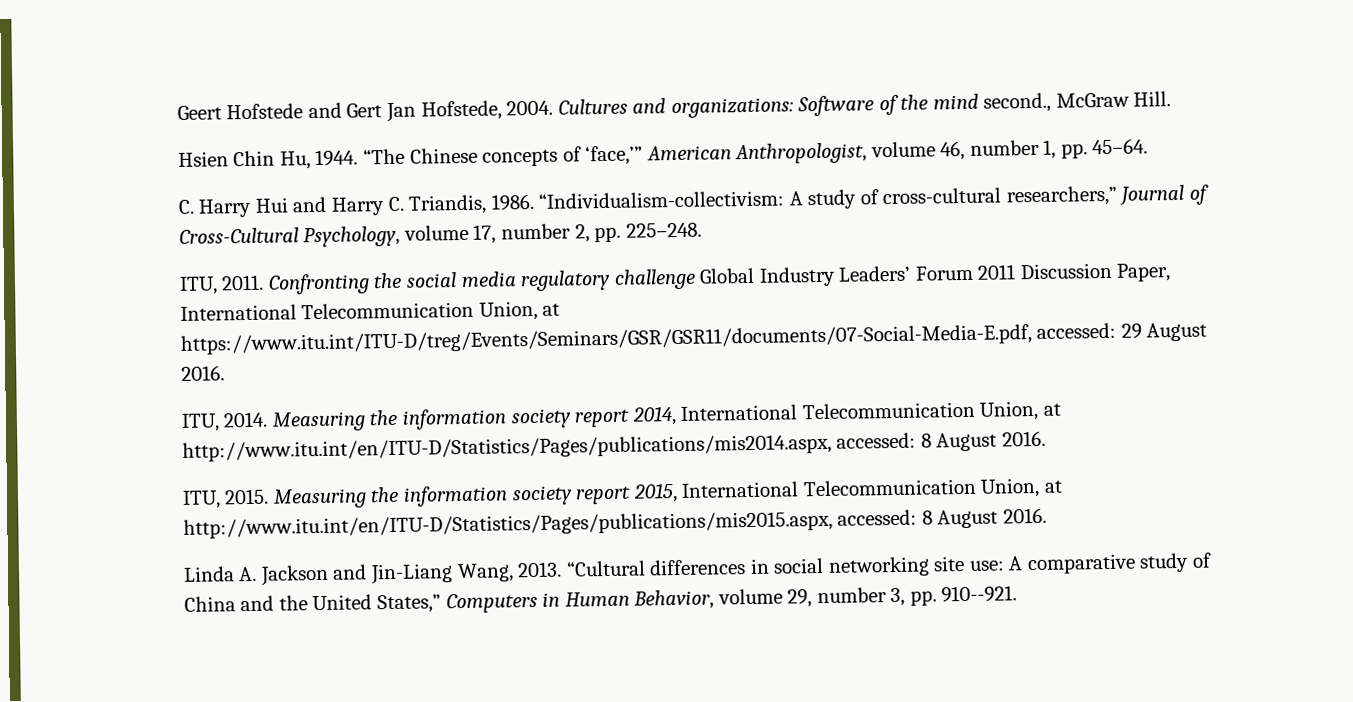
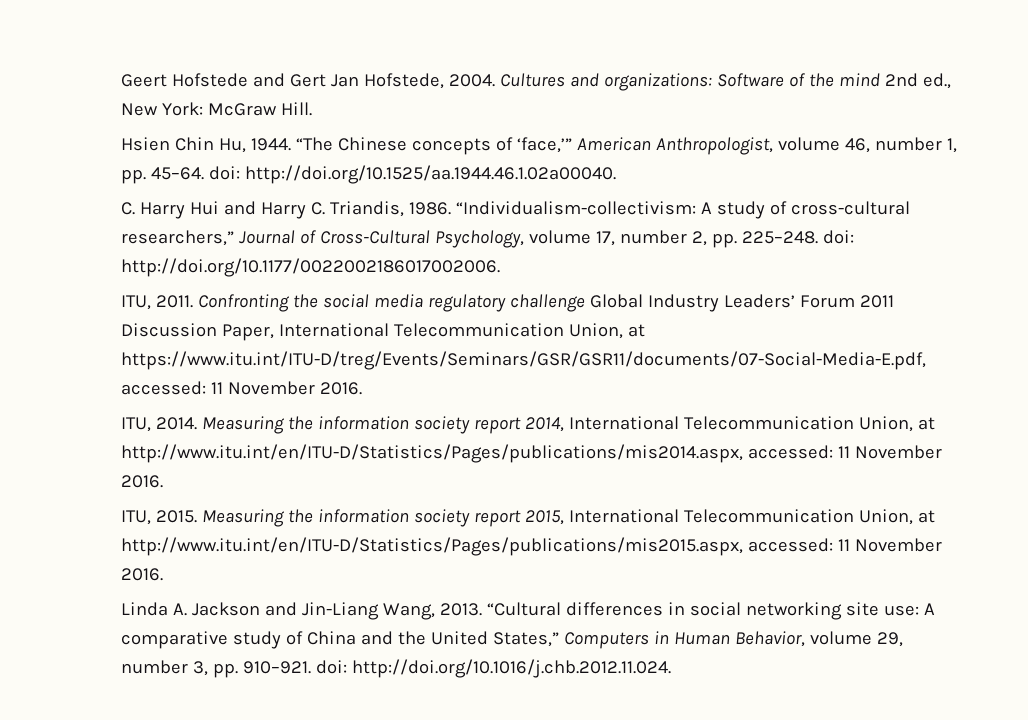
- Cultures and organizations: Software of the mind second., McGraw Hill.
+ Cultures and organizations: Software of the mind 2nd ed., New York: McGraw Hill.
- “The Chinese concepts of ‘face,’” American Anthropologist, volume 46, number 1, pp. 45–64.
+ “The Chinese concepts of ‘face,’” American Anthropologist, volume 46, number 1, pp. 45–64. doi: http://doi.org/10.1525/aa.1944.46.1.02a00040.
- “Individualism-collectivism: A study of cross-cultural researchers,” Journal of Cross-Cultural Psychology, volume 17, number 2, pp. 225–248.
+ “Individualism-collectivism: A study of cross-cultural researchers,” Journal of Cross-Cultural Psychology, volume 17, number 2, pp. 225–248. doi: http://doi.org/10.1177/0022002186017002006.
- Confronting the social media regulatory challenge Global Industry Leaders’ Forum 2011 Discussion Paper, International Telecommunication Union, at https://www.itu.int/ITU-D/treg/Events/Seminars/GSR/GSR11/documents/07-Social-Media-E.pdf, accessed: 29 August 2016.
+ Confronting the social media regulatory challenge Global Industry Leaders’ Forum 2011 Discussion Paper, International Telecommunication Union, at https://www.itu.int/ITU-D/treg/Events/Seminars/GSR/GSR11/documents/07-Social-Media-E.pdf, accessed: 11 November 2016.
- Measuring the information society report 2014, International Telecommunication Union, at http://www.itu.int/en/ITU-D/Statistics/Pages/publications/mis2014.aspx, accessed: 8 August 2016.
+ Measuring the information society report 2014, International Telecommunication Union, at http://www.itu.int/en/ITU-D/Statistics/Pages/publications/mis2014.aspx, accessed: 11 November 2016.
- Measuring the information society report 2015, International Telecommunication Union, at http://www.itu.int/en/ITU-D/Statistics/Pages/publications/mis2015.aspx, accessed: 8 August 2016.
+ Measuring the information society report 2015, International Telecommunication Union, at http://www.itu.int/en/ITU-D/Statistics/Pages/publications/mis2015.aspx, accessed: 11 November 2016.
- “Cultural differences in social networking site use: A comparative study of China and the United States,” Computers in Human Behavior, volume 29, number 3, pp. 910--921.
+ “Cultural differences in social networking site use: A comparative study of China and the United States,” Computers in Human Behavior, volume 29, number 3, pp. 910–921. doi: http://doi.org/10.1016/j.chb.2012.11.024.

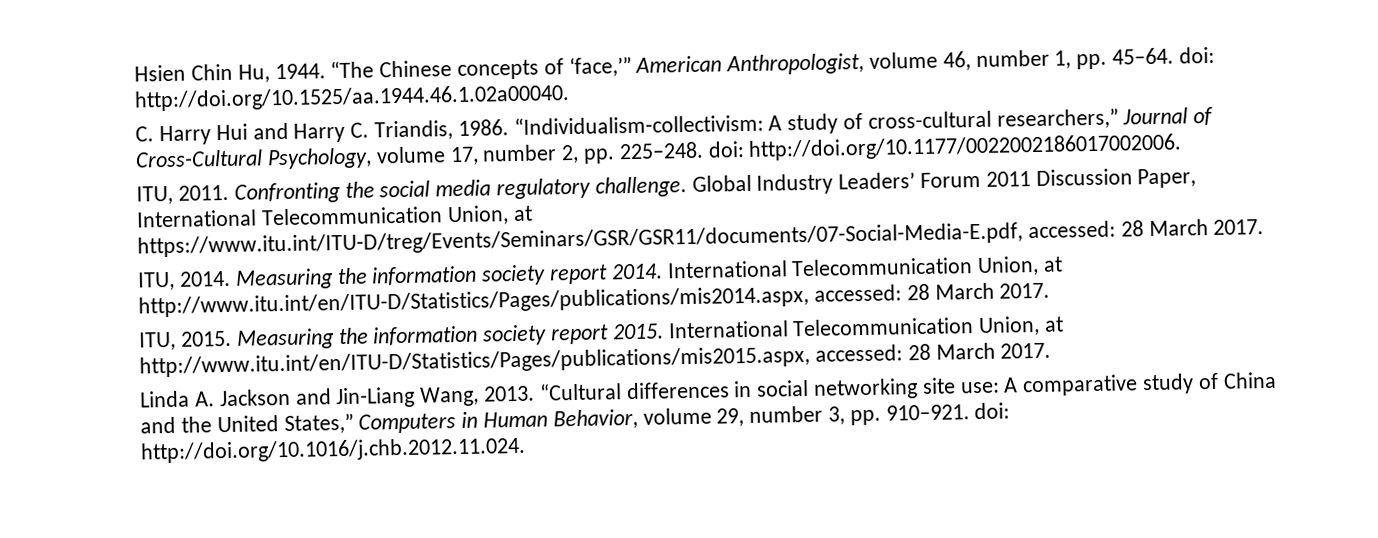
- Geert Hofstede and Gert Jan Hofstede, 2004. Cultures and organizations: Software of the mind 2nd ed., New York: McGraw Hill.
- Confronting the social media regulatory challenge Global Industry Leaders’ Forum 2011 Discussion Paper, International Telecommunication Union, at https://www.itu.int/ITU-D/treg/Events/Seminars/GSR/GSR11/documents/07-Social-Media-E.pdf, accessed: 11 November 2016.
+ Confronting the social media regulatory challenge. Global Industry Leaders’ Forum 2011 Discussion Paper, International Telecommunication Union, at https://www.itu.int/ITU-D/treg/Events/Seminars/GSR/GSR11/documents/07-Social-Media-E.pdf, accessed: 28 March 2017.
- Measuring the information society report 2014, International Telecommunication Union, at http://www.itu.int/en/ITU-D/Statistics/Pages/publications/mis2014.aspx, accessed: 11 November 2016.
+ Measuring the information society report 2014. International Telecommunication Union, at http://www.itu.int/en/ITU-D/Statistics/Pages/publications/mis2014.aspx, accessed: 28 March 2017.
- Measuring the information society report 2015, International Telecommunication Union, at http://www.itu.int/en/ITU-D/Statistics/Pages/publications/mis2015.aspx, accessed: 11 November 2016.
+ Measuring the information society report 2015. International Telecommunication Union, at http://www.itu.int/en/ITU-D/Statistics/Pages/publications/mis2015.aspx, accessed: 28 March 2017.

